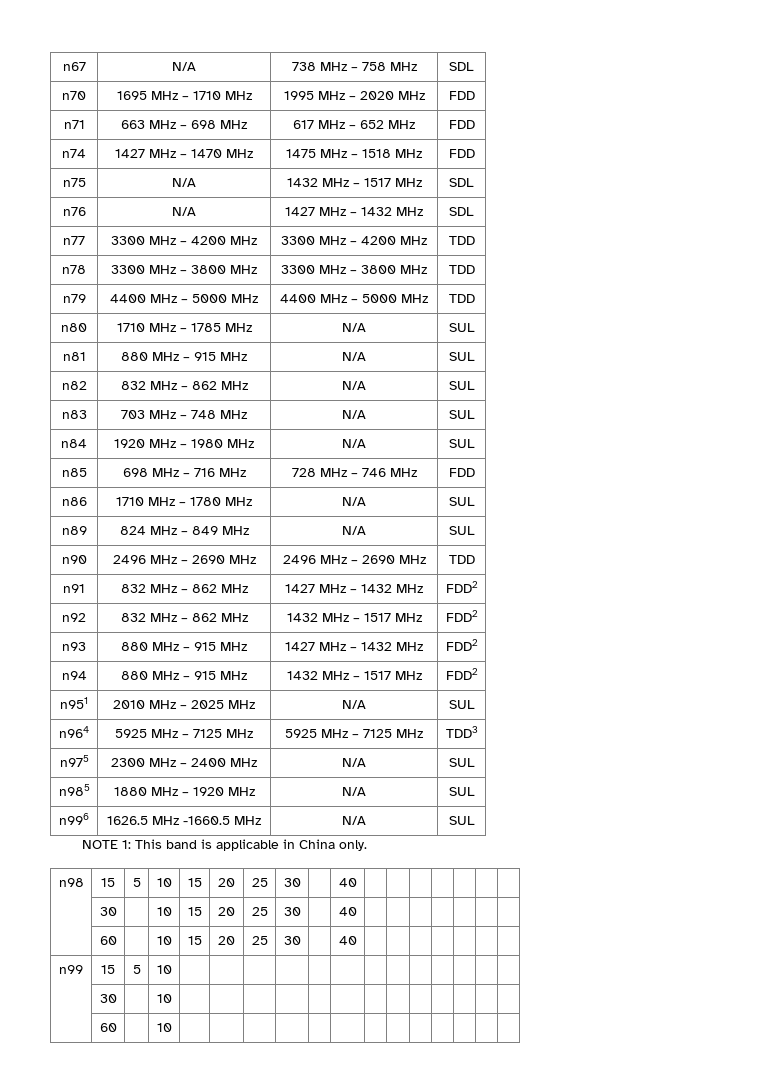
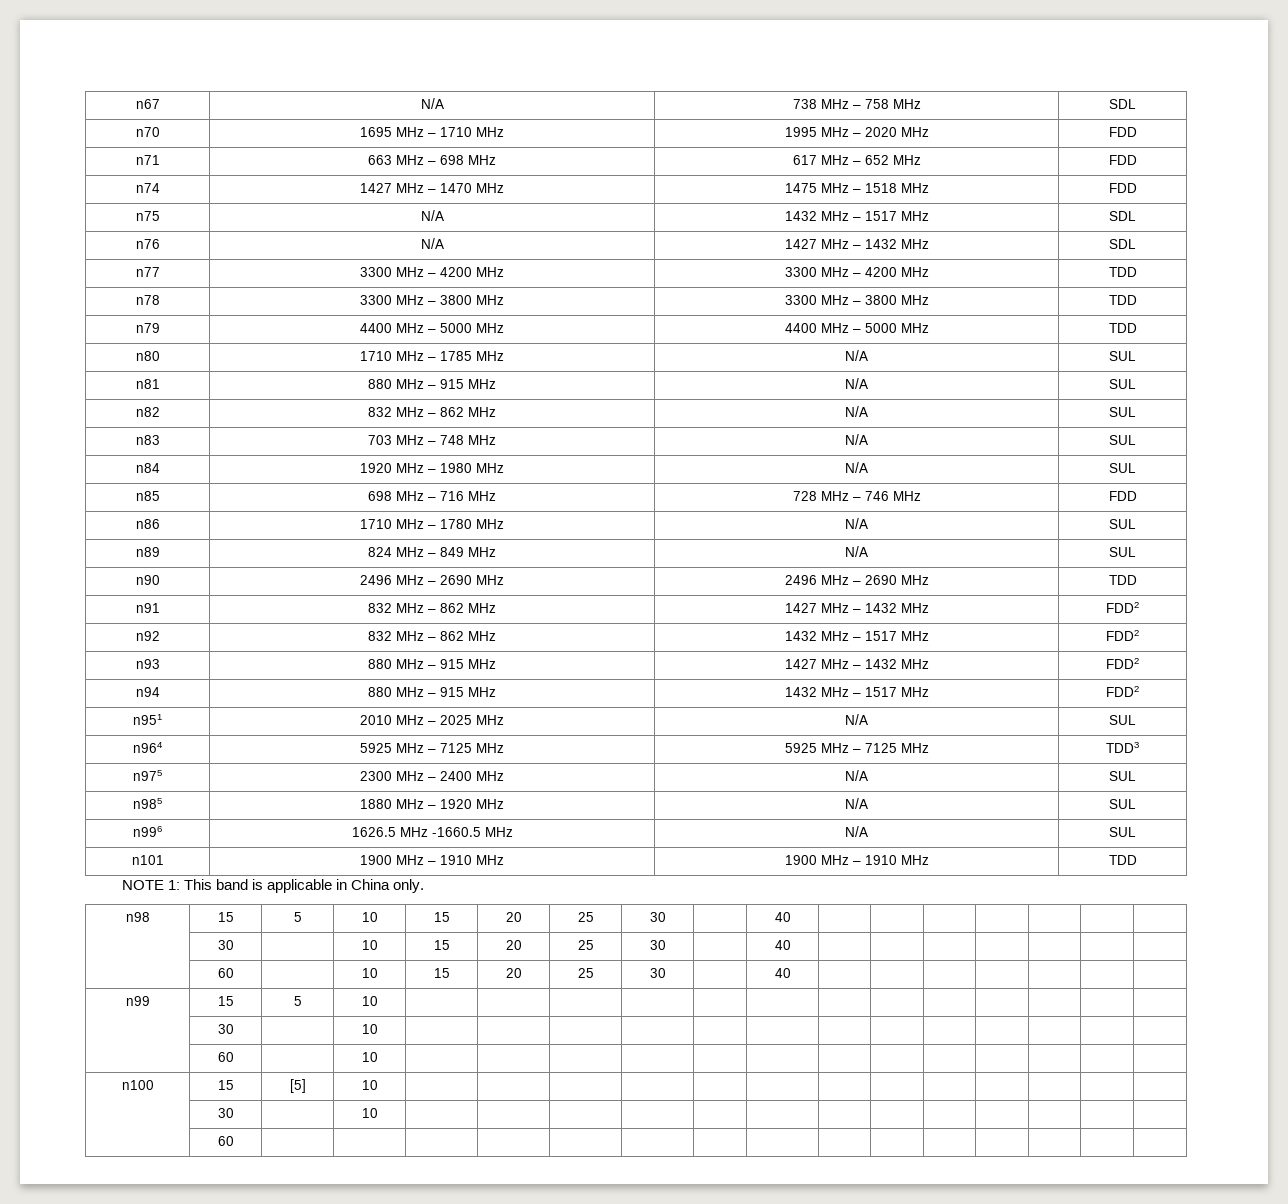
+ n101 | 1900 MHz – 1910 MHz | 1900 MHz – 1910 MHz | TDD
+ n100 | 15 | [5] | 10 | | | | | | | | | | | | |
+ | 30 | | 10 | | | | | | | | | | | | |
+ | 60 | | | | | | | | | | | | | | |

